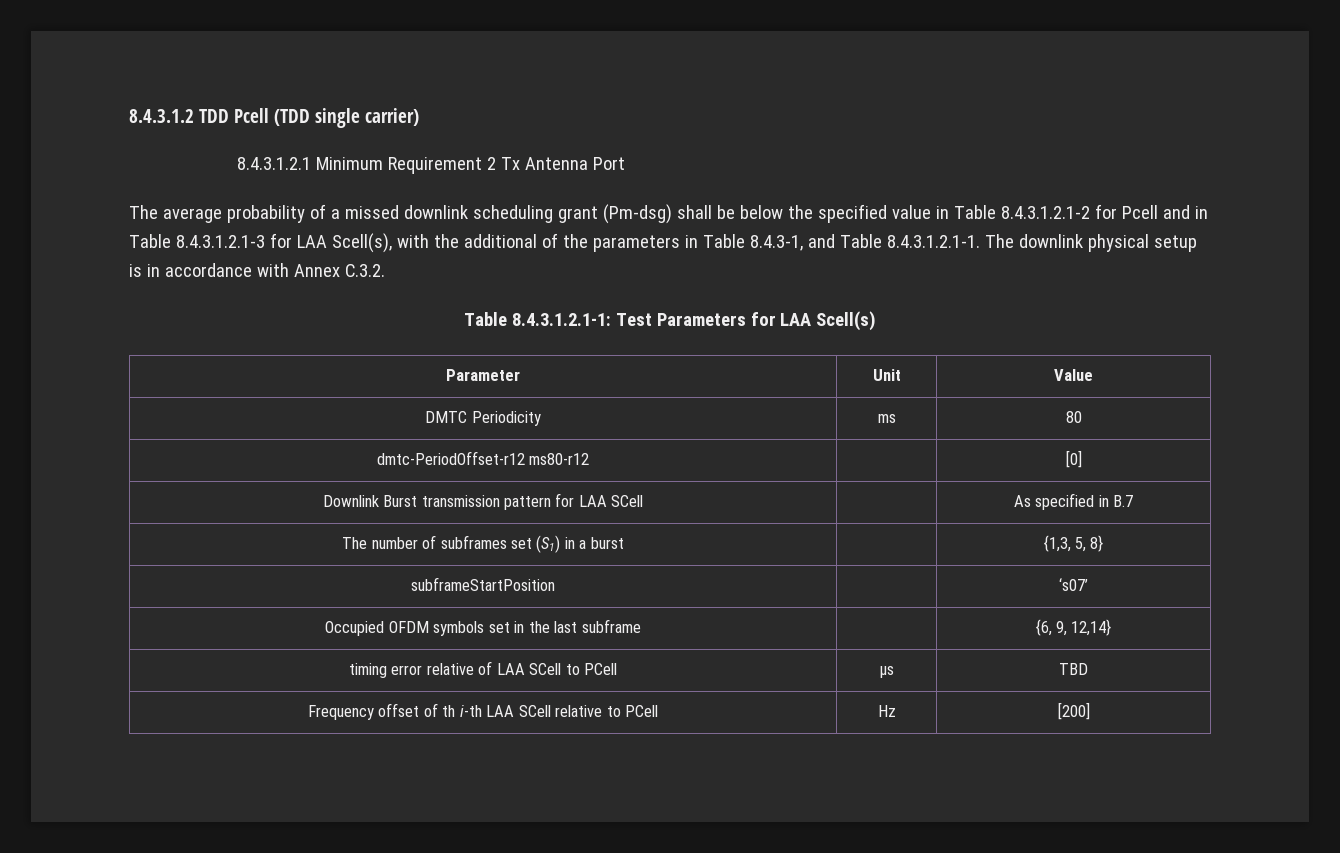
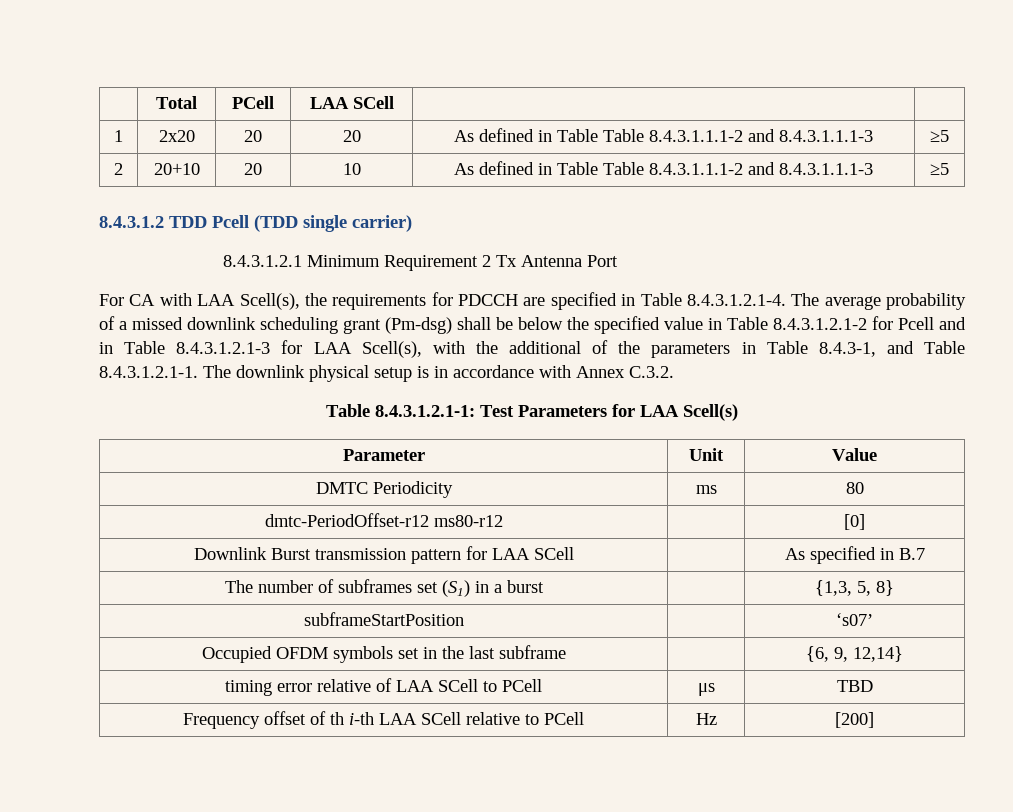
+ | Total | PCell | LAA SCell | |
+ 1 | 2x20 | 20 | 20 | As defined in Table Table 8.4.3.1.1.1-2 and 8.4.3.1.1.1-3 | ≥5
+ 2 | 20+10 | 20 | 10 | As defined in Table Table 8.4.3.1.1.1-2 and 8.4.3.1.1.1-3 | ≥5
- The average probability of a missed downlink scheduling grant (Pm-dsg) shall be below the specified value in Table 8.4.3.1.2.1-2 for Pcell and in Table 8.4.3.1.2.1-3 for LAA Scell(s), with the additional of the parameters in Table 8.4.3-1, and Table 8.4.3.1.2.1-1. The downlink physical setup is in accordance with Annex C.3.2.
+ For CA with LAA Scell(s), the requirements for PDCCH are specified in Table 8.4.3.1.2.1-4. The average probability of a missed downlink scheduling grant (Pm-dsg) shall be below the specified value in Table 8.4.3.1.2.1-2 for Pcell and in Table 8.4.3.1.2.1-3 for LAA Scell(s), with the additional of the parameters in Table 8.4.3-1, and Table 8.4.3.1.2.1-1. The downlink physical setup is in accordance with Annex C.3.2.

